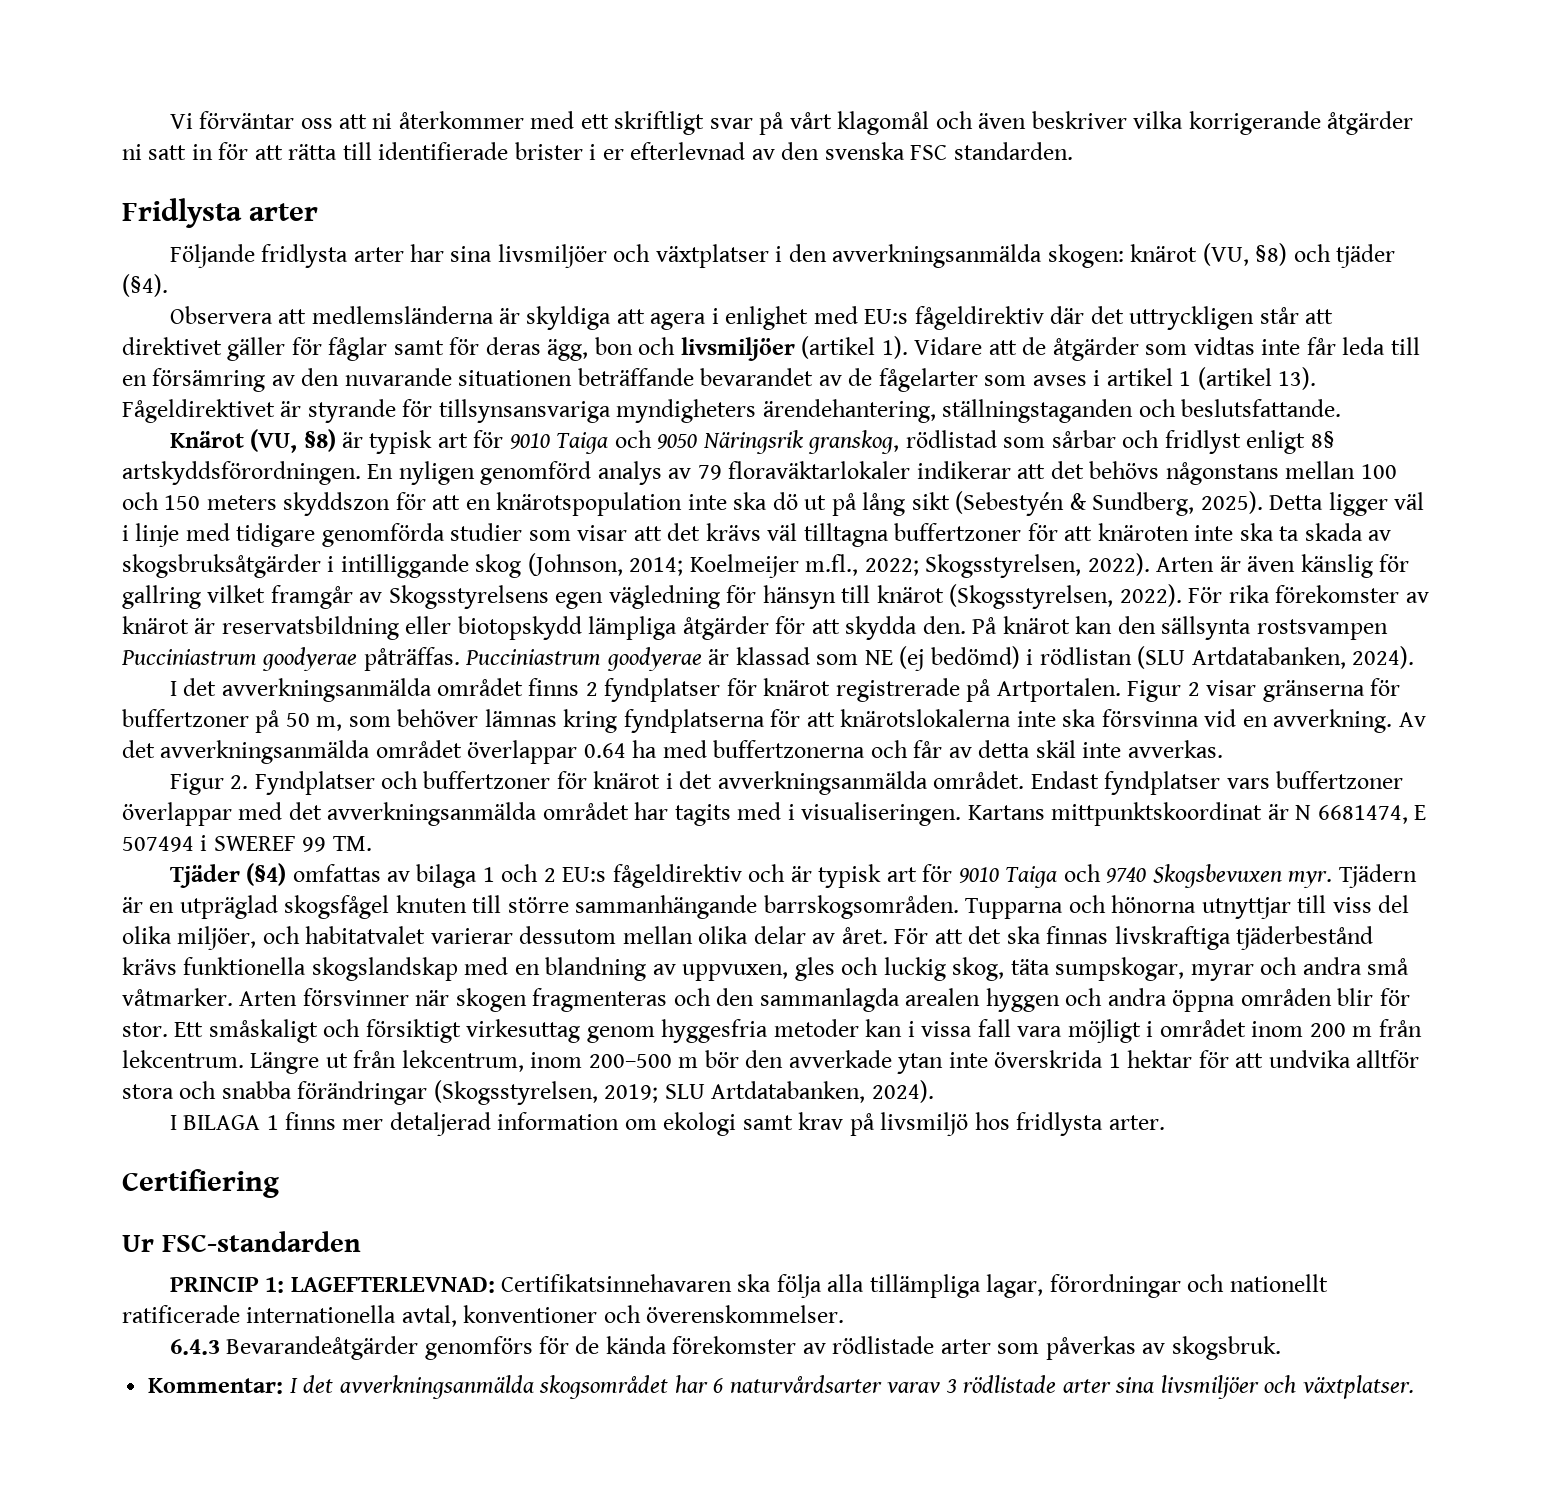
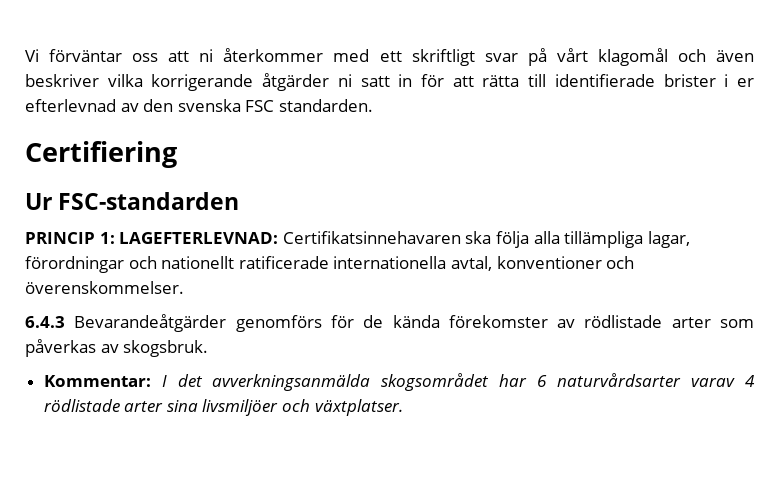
- Fridlysta arter
- Följande fridlysta arter har sina livsmiljöer och växtplatser i den avverkningsanmälda skogen: knärot (VU, §8) och tjäder (§4).
- Observera att medlemsländerna är skyldiga att agera i enlighet med EU:s fågeldirektiv där det uttryckligen står att direktivet gäller för fåglar samt för deras ägg, bon och livsmiljöer (artikel 1). Vidare att de åtgärder som vidtas inte får leda till en försämring av den nuvarande situationen beträffande bevarandet av de fågelarter som avses i artikel 1 (artikel 13). Fågeldirektivet är styrande för tillsynsansvariga myndigheters ärendehantering, ställningstaganden och beslutsfattande.
- Knärot (VU, §8) är typisk art för 9010 Taiga och 9050 Näringsrik granskog, rödlistad som sårbar och fridlyst enligt 8§ artskyddsförordningen. En nyligen genomförd analys av 79 floraväktarlokaler indikerar att det behövs någonstans mellan 100 och 150 meters skyddszon för att en knärotspopulation inte ska dö ut på lång sikt (Sebestyén & Sundberg, 2025). Detta ligger väl i linje med tidigare genomförda studier som visar att det krävs väl tilltagna buffertzoner för att knäroten inte ska ta skada av skogsbruksåtgärder i intilliggande skog (Johnson, 2014; Koelmeijer m.fl., 2022; Skogsstyrelsen, 2022). Arten är även känslig för gallring vilket framgår av Skogsstyrelsens egen vägledning för hänsyn till knärot (Skogsstyrelsen, 2022). För rika förekomster av knärot är reservatsbildning eller biotopskydd lämpliga åtgärder för att skydda den. På knärot kan den sällsynta rostsvampen Pucciniastrum goodyerae påträffas. Pucciniastrum goodyerae är klassad som NE (ej bedömd) i rödlistan (SLU Artdatabanken, 2024).
- I det avverkningsanmälda området finns 2 fyndplatser för knärot registrerade på Artportalen. Figur 2 visar gränserna för buffertzoner på 50 m, som behöver lämnas kring fyndplatserna för att knärotslokalerna inte ska försvinna vid en avverkning. Av det avverkningsanmälda området överlappar 0.64 ha med buffertzonerna och får av detta skäl inte avverkas.
- Figur 2. Fyndplatser och buffertzoner för knärot i det avverkningsanmälda området. Endast fyndplatser vars buffertzoner överlappar med det avverkningsanmälda området har tagits med i visualiseringen. Kartans mittpunktskoordinat är N 6681474, E 507494 i SWEREF 99 TM.
- Tjäder (§4) omfattas av bilaga 1 och 2 EU:s fågeldirektiv och är typisk art för 9010 Taiga och 9740 Skogsbevuxen myr. Tjädern är en utpräglad skogsfågel knuten till större sammanhängande barrskogsområden. Tupparna och hönorna utnyttjar till viss del olika miljöer, och habitatvalet varierar dessutom mellan olika delar av året. För att det ska finnas livskraftiga tjäderbestånd krävs funktionella skogslandskap med en blandning av uppvuxen, gles och luckig skog, täta sumpskogar, myrar och andra små våtmarker. Arten försvinner när skogen fragmenteras och den sammanlagda arealen hyggen och andra öppna områden blir för stor. Ett småskaligt och försiktigt virkesuttag genom hyggesfria metoder kan i vissa fall vara möjligt i området inom 200 m från lekcentrum. Längre ut från lekcentrum, inom 200–500 m bör den avverkade ytan inte överskrida 1 hektar för att undvika alltför stora och snabba förändringar (Skogsstyrelsen, 2019; SLU Artdatabanken, 2024).
- I BILAGA 1 finns mer detaljerad information om ekologi samt krav på livsmiljö hos fridlysta arter.
- Kommentar: I det avverkningsanmälda skogsområdet har 6 naturvårdsarter varav 3 rödlistade arter sina livsmiljöer och växtplatser.
+ Kommentar: I det avverkningsanmälda skogsområdet har 6 naturvårdsarter varav 4 rödlistade arter sina livsmiljöer och växtplatser.

